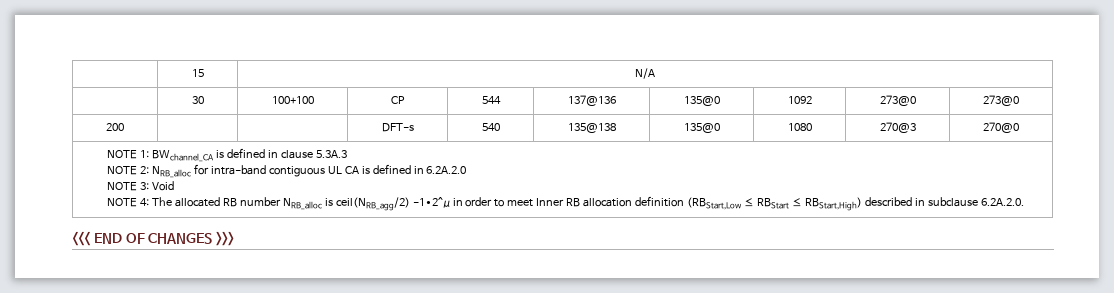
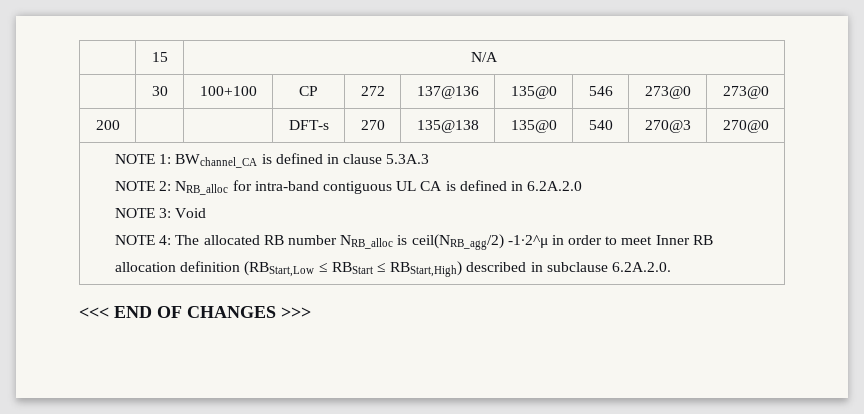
- | 30 | 100+100 | CP | 544 | 137@136 | 135@0 | 1092 | 273@0 | 273@0
+ | 30 | 100+100 | CP | 272 | 137@136 | 135@0 | 546 | 273@0 | 273@0
- 200 | | | DFT-s | 540 | 135@138 | 135@0 | 1080 | 270@3 | 270@0
+ 200 | | | DFT-s | 270 | 135@138 | 135@0 | 540 | 270@3 | 270@0

